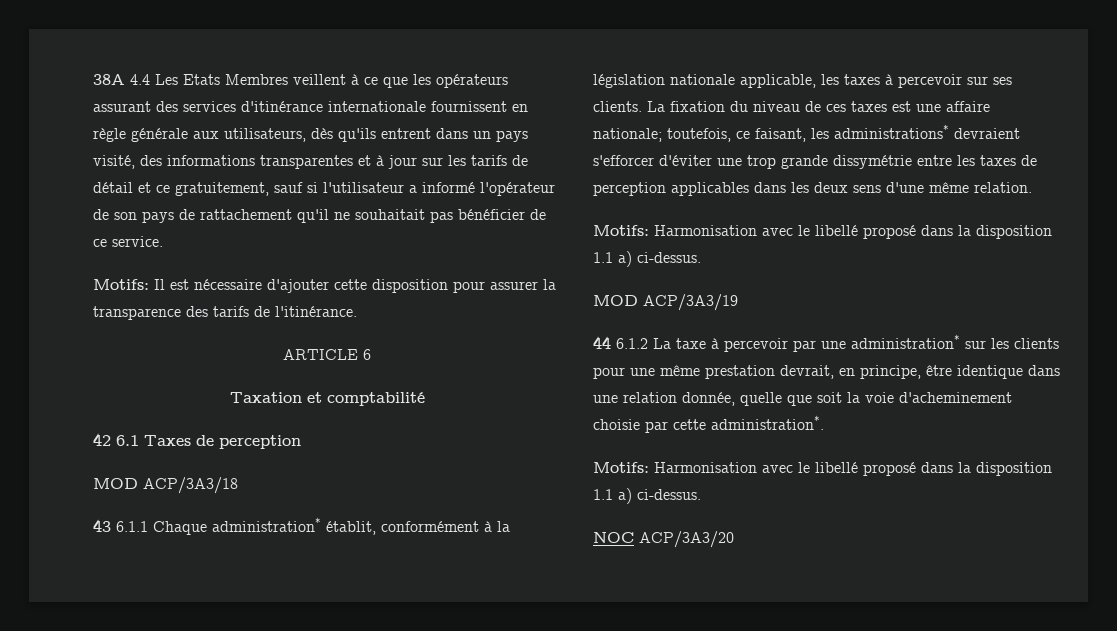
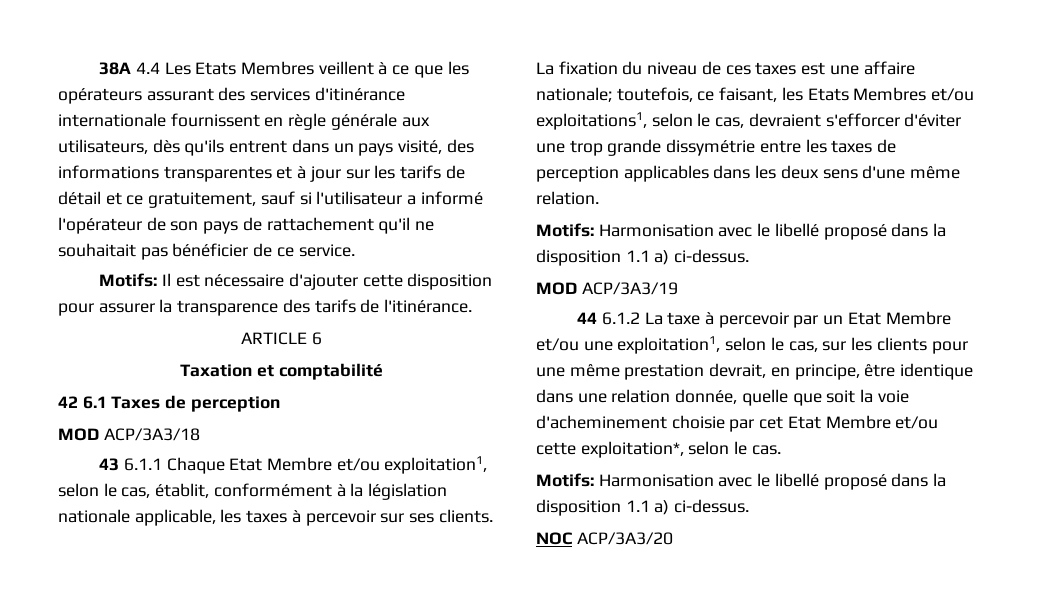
- 43 6.1.1 Chaque administration* établit, conformément à la législation nationale applicable, les taxes à percevoir sur ses clients.
+ 43 6.1.1 Chaque Etat Membre et/ou exploitation1, selon le cas, établit, conformément à la législation nationale applicable, les taxes à percevoir sur ses clients.
- La fixation du niveau de ces taxes est une affaire nationale; toutefois, ce faisant, les administrations* devraient s'efforcer d'éviter une trop grande dissymétrie entre les taxes de perception applicables dans les deux sens d'une même relation.
+ La fixation du niveau de ces taxes est une affaire nationale; toutefois, ce faisant, les Etats Membres et/ou exploitations1, selon le cas, devraient s'efforcer d'éviter une trop grande dissymétrie entre les taxes de perception applicables dans les deux sens d'une même relation.
- 44 6.1.2 La taxe à percevoir par une administration* sur les clients pour une même prestation devrait, en principe, être identique dans une relation donnée, quelle que soit la voie d'acheminement choisie par cette administration*.
+ 44 6.1.2 La taxe à percevoir par un Etat Membre et/ou une exploitation1, selon le cas, sur les clients pour une même prestation devrait, en principe, être identique dans une relation donnée, quelle que soit la voie d'acheminement choisie par cet Etat Membre et/ou cette exploitation*, selon le cas.

